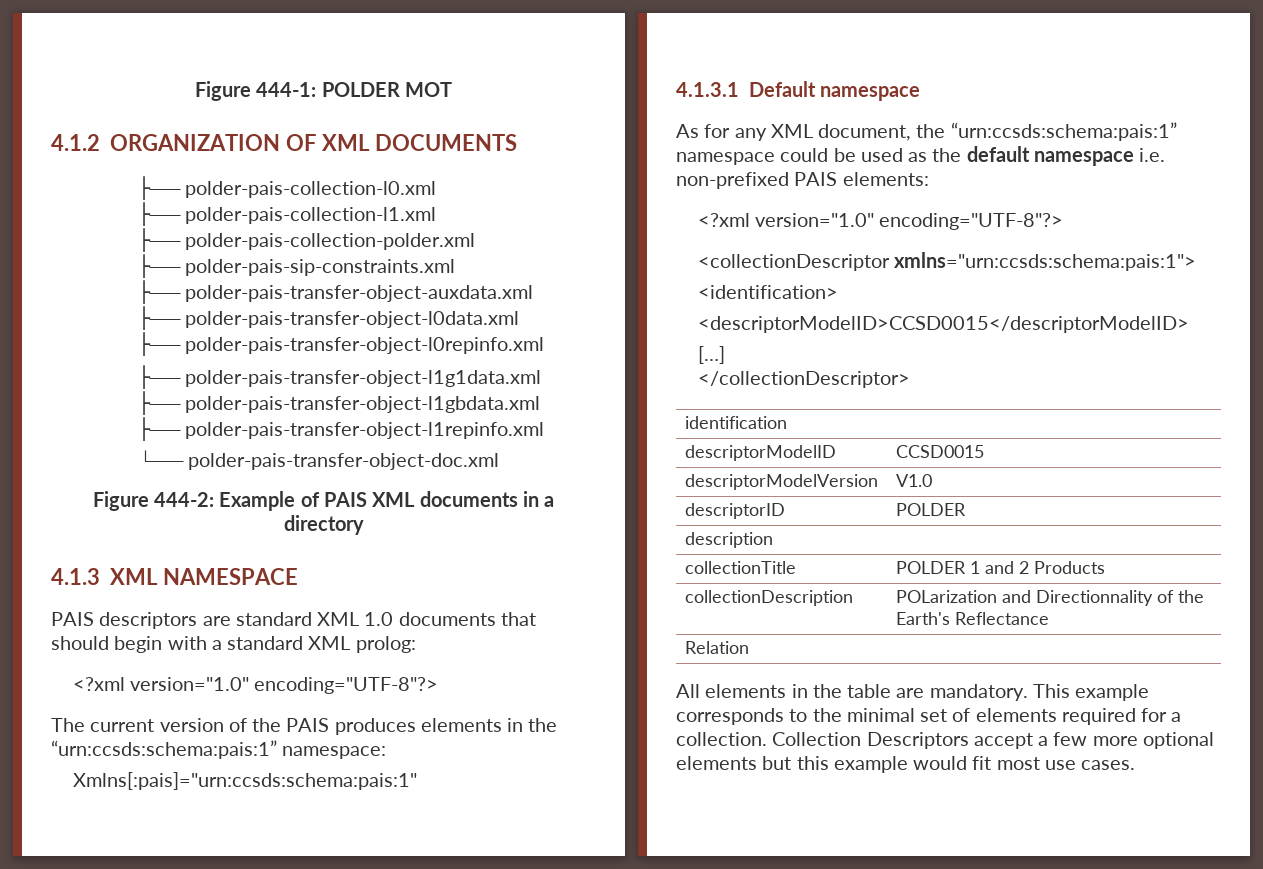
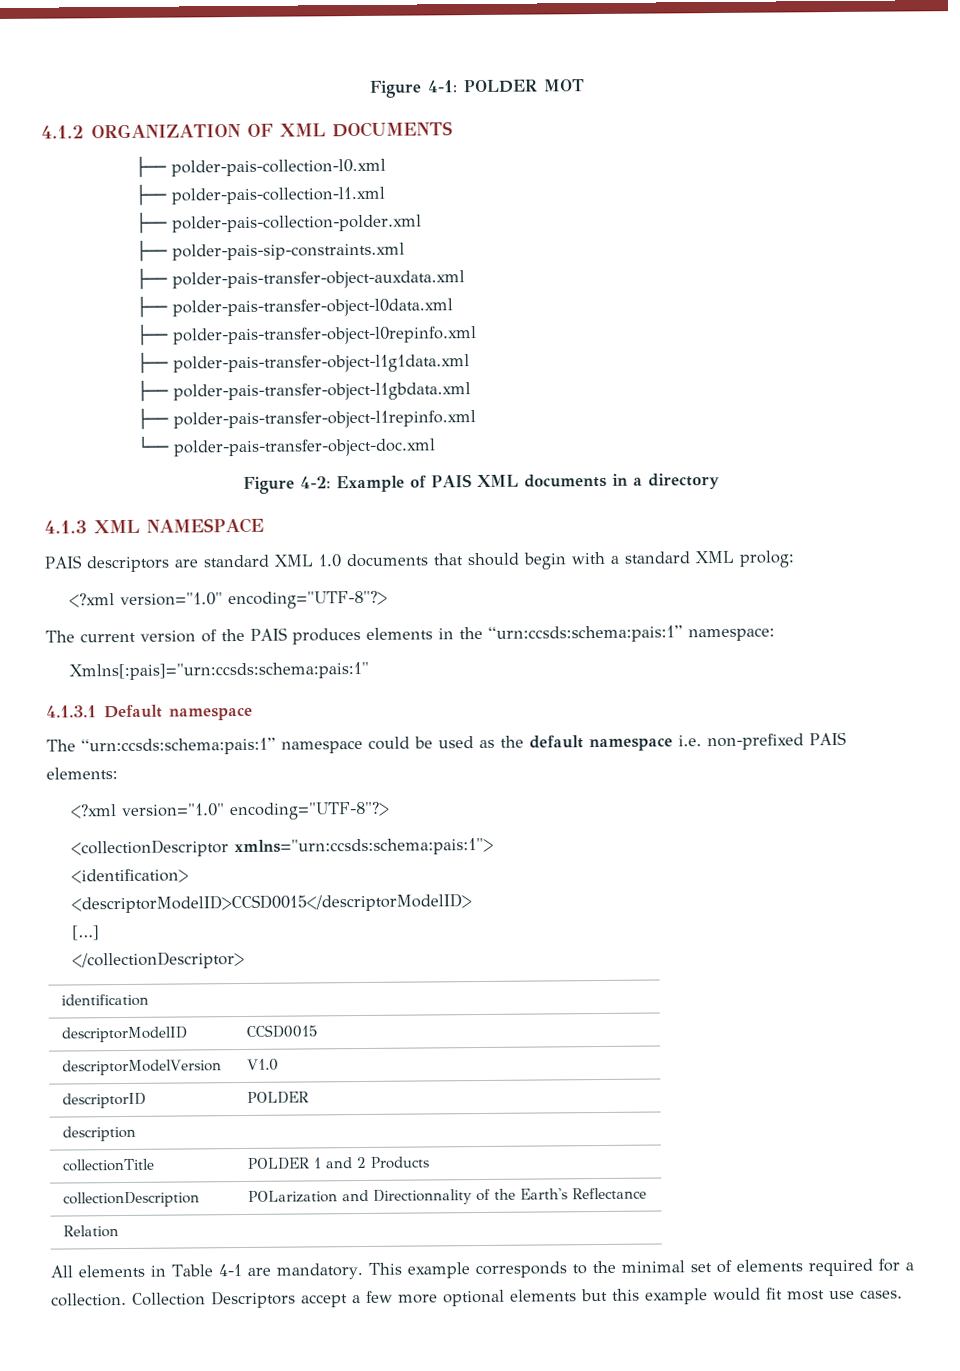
- Figure 444-1: POLDER MOT
+ Figure 4-1: POLDER MOT
- Figure 444-2: Example of PAIS XML documents in a directory
+ Figure 4-2: Example of PAIS XML documents in a directory
- As for any XML document, the “urn:ccsds:schema:pais:1” namespace could be used as the default namespace i.e. non-prefixed PAIS elements:
+ The “urn:ccsds:schema:pais:1” namespace could be used as the default namespace i.e. non-prefixed PAIS elements:
- All elements in the table are mandatory.
+ All elements in Table 4-1 are mandatory.

